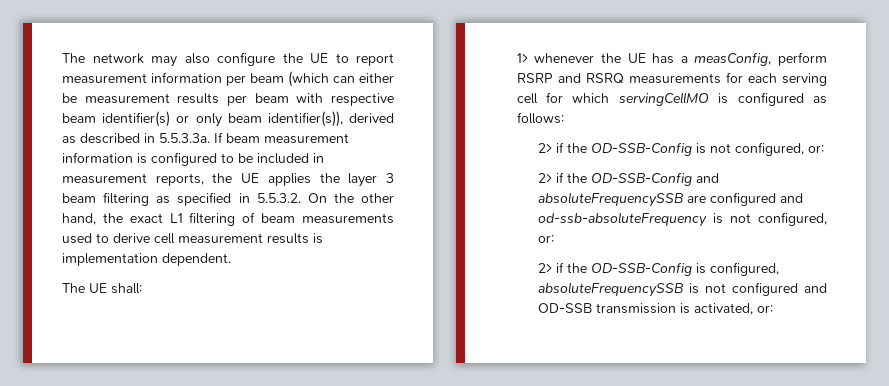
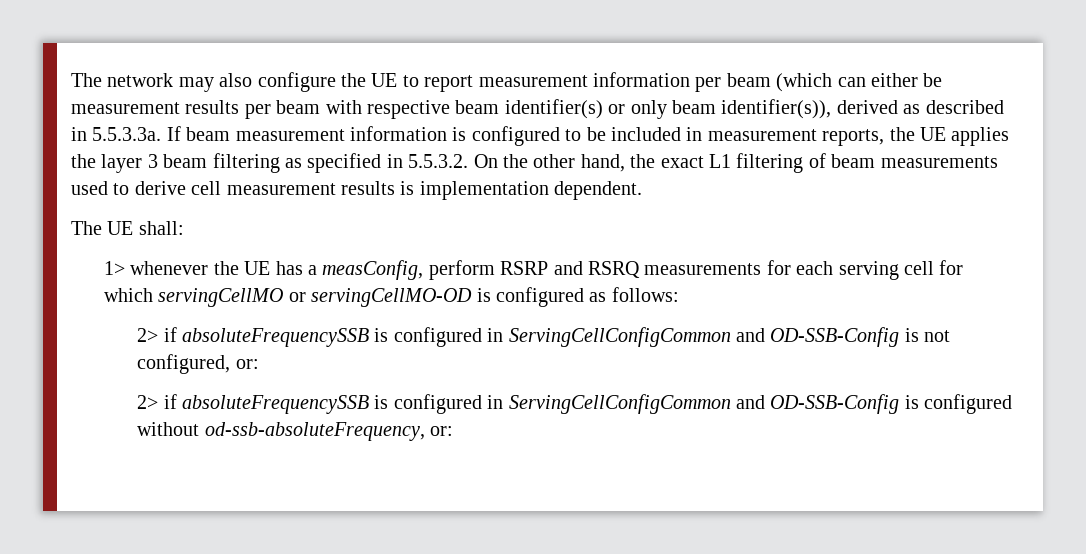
- 1> whenever the UE has a measConfig, perform RSRP and RSRQ measurements for each serving cell for which servingCellMO is configured as follows:
+ 1> whenever the UE has a measConfig, perform RSRP and RSRQ measurements for each serving cell for which servingCellMO or servingCellMO-OD is configured as follows:
- 2> if the OD-SSB-Config is not configured, or:
+ 2> if absoluteFrequencySSB is configured in ServingCellConfigCommon and OD-SSB-Config is not configured, or:
- 2> if the OD-SSB-Config and absoluteFrequencySSB are configured and od-ssb-absoluteFrequency is not configured, or:
- 2> if the OD-SSB-Config is configured, absoluteFrequencySSB is not configured and OD-SSB transmission is activated, or:
+ 2> if absoluteFrequencySSB is configured in ServingCellConfigCommon and OD-SSB-Config is configured without od-ssb-absoluteFrequency, or:

